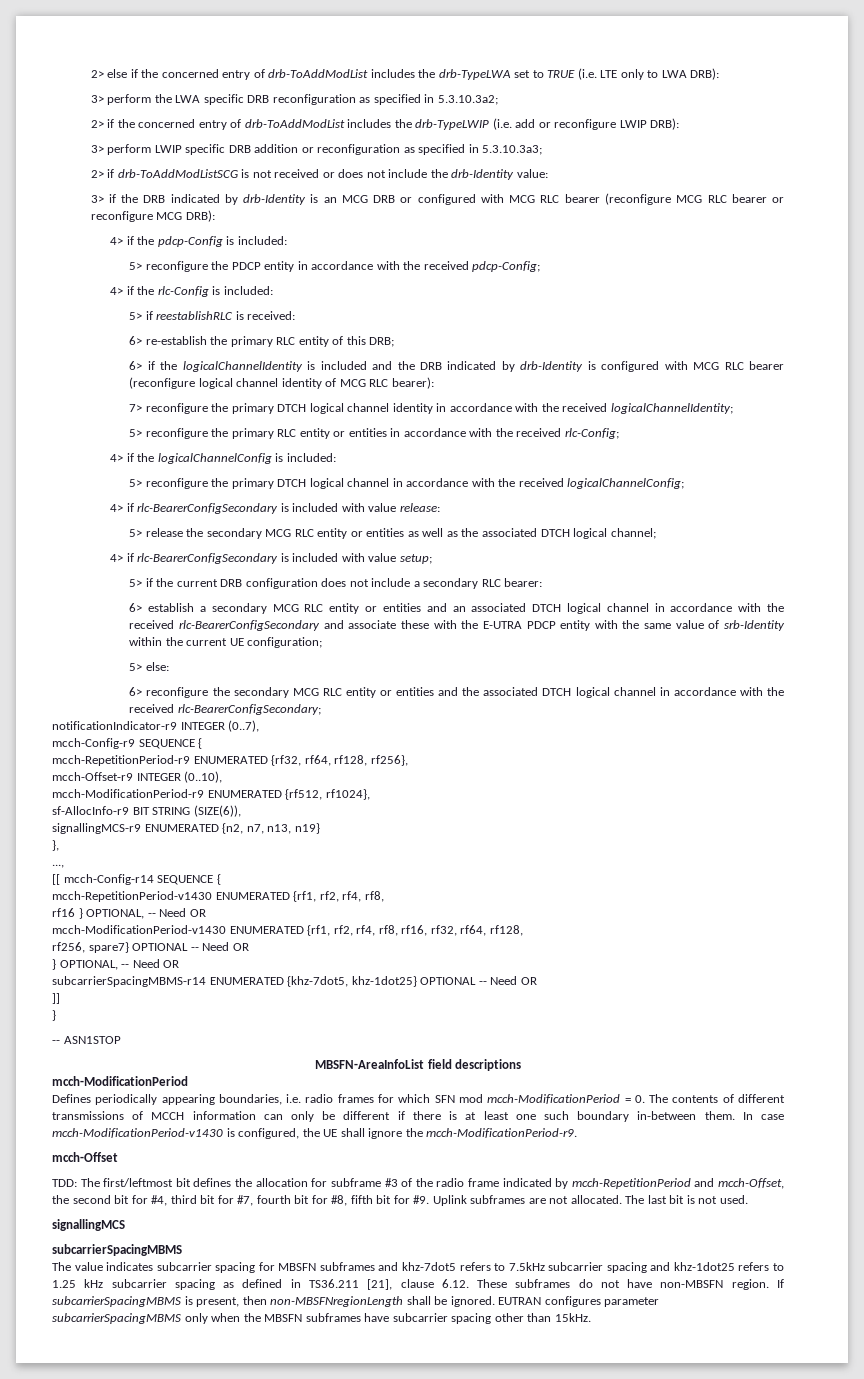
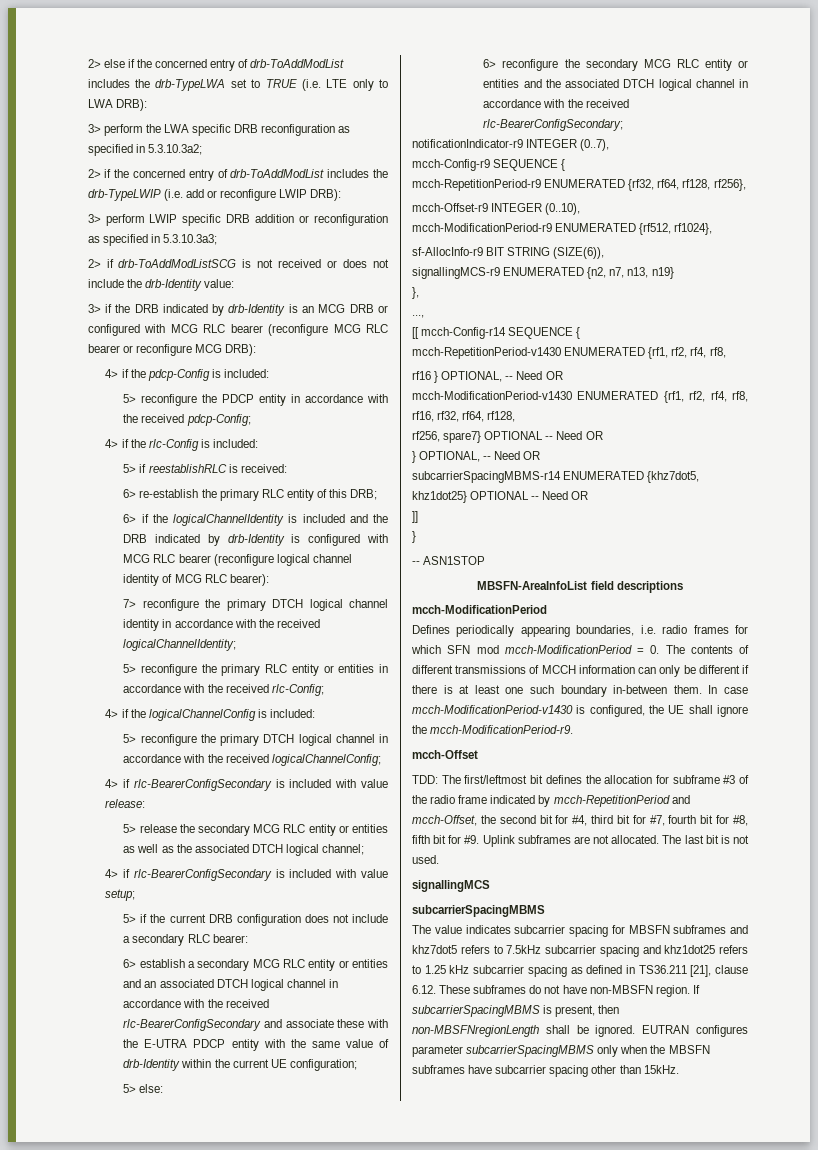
- 6> establish a secondary MCG RLC entity or entities and an associated DTCH logical channel in accordance with the received rlc-BearerConfigSecondary and associate these with the E-UTRA PDCP entity with the same value of srb-Identity within the current UE configuration;
+ 6> establish a secondary MCG RLC entity or entities and an associated DTCH logical channel in accordance with the received rlc-BearerConfigSecondary and associate these with the E-UTRA PDCP entity with the same value of drb-Identity within the current UE configuration;
- subcarrierSpacingMBMS-r14 ENUMERATED {khz-7dot5, khz-1dot25} OPTIONAL -- Need OR
+ subcarrierSpacingMBMS-r14 ENUMERATED {khz7dot5, khz1dot25} OPTIONAL -- Need OR
- The value indicates subcarrier spacing for MBSFN subframes and khz-7dot5 refers to 7.5kHz subcarrier spacing and khz-1dot25 refers to 1.25 kHz subcarrier spacing as defined in TS36.211 [21], clause 6.12. These subframes do not have non-MBSFN region.
+ The value indicates subcarrier spacing for MBSFN subframes and khz7dot5 refers to 7.5kHz subcarrier spacing and khz1dot25 refers to 1.25 kHz subcarrier spacing as defined in TS36.211 [21], clause 6.12. These subframes do not have non-MBSFN region.

